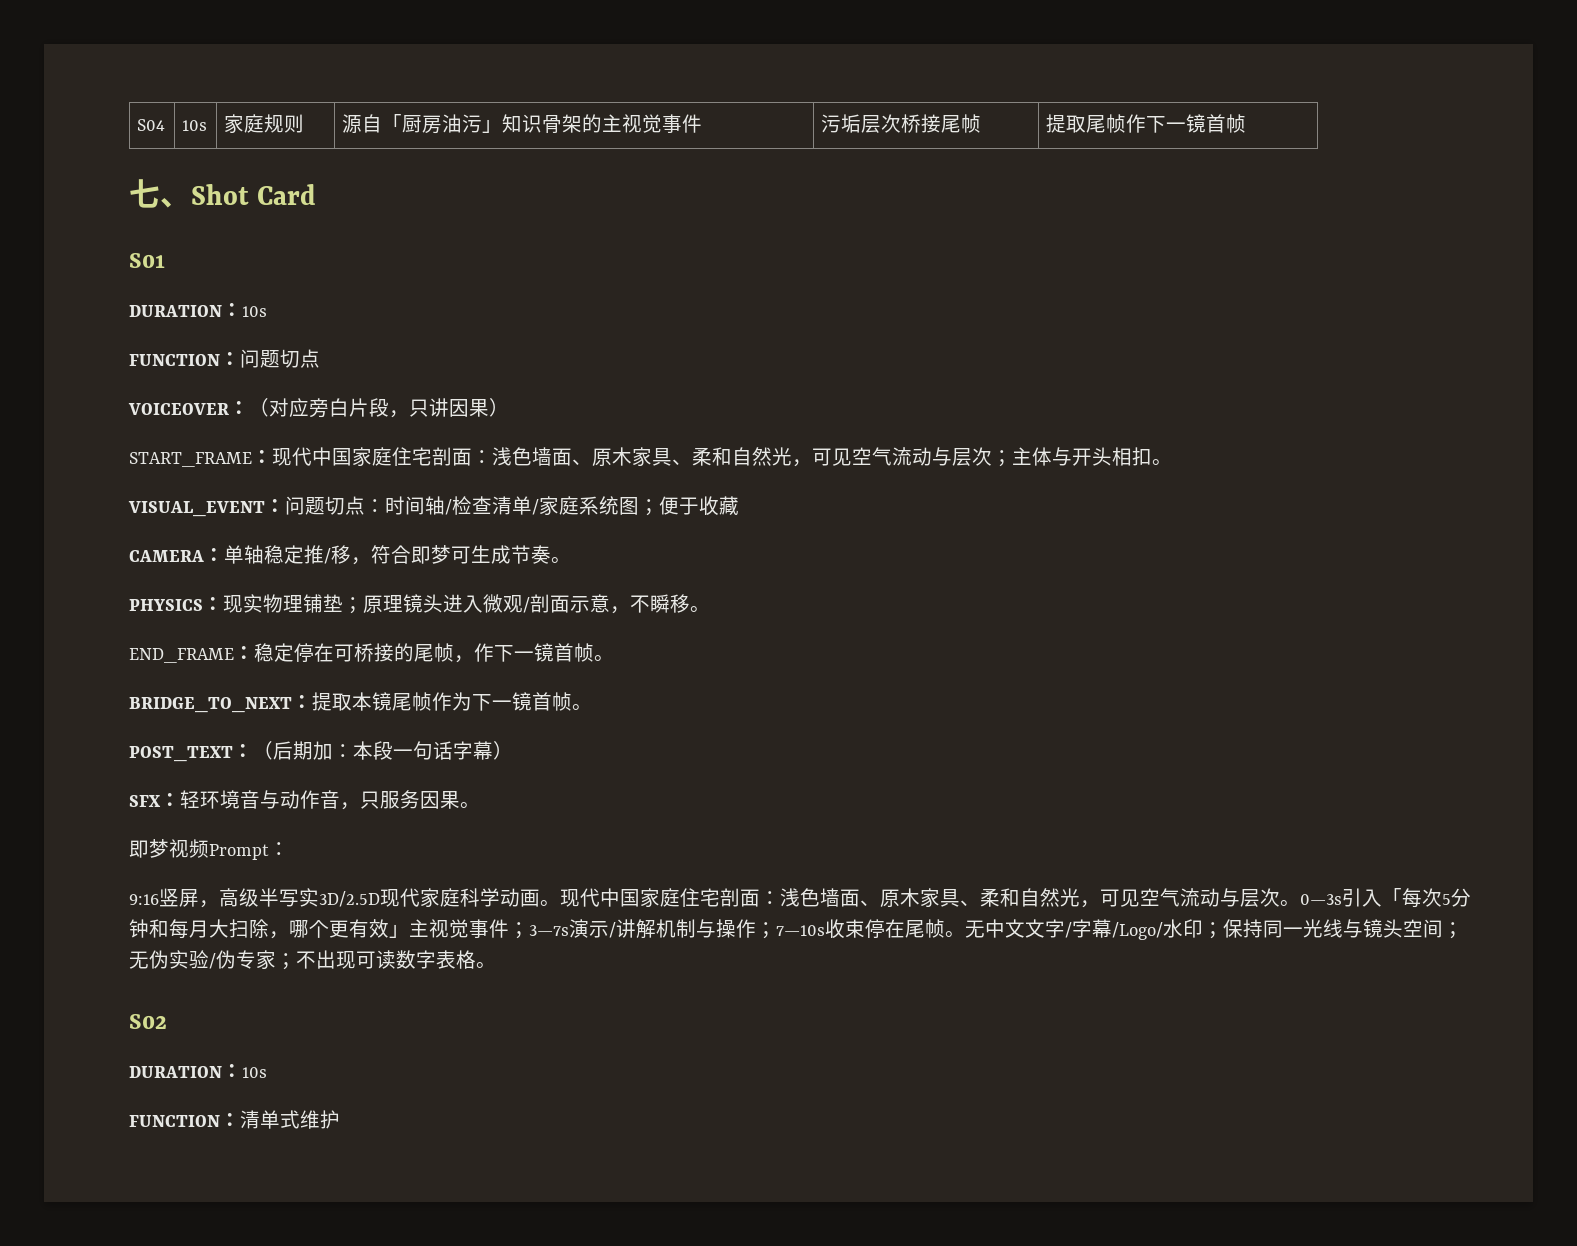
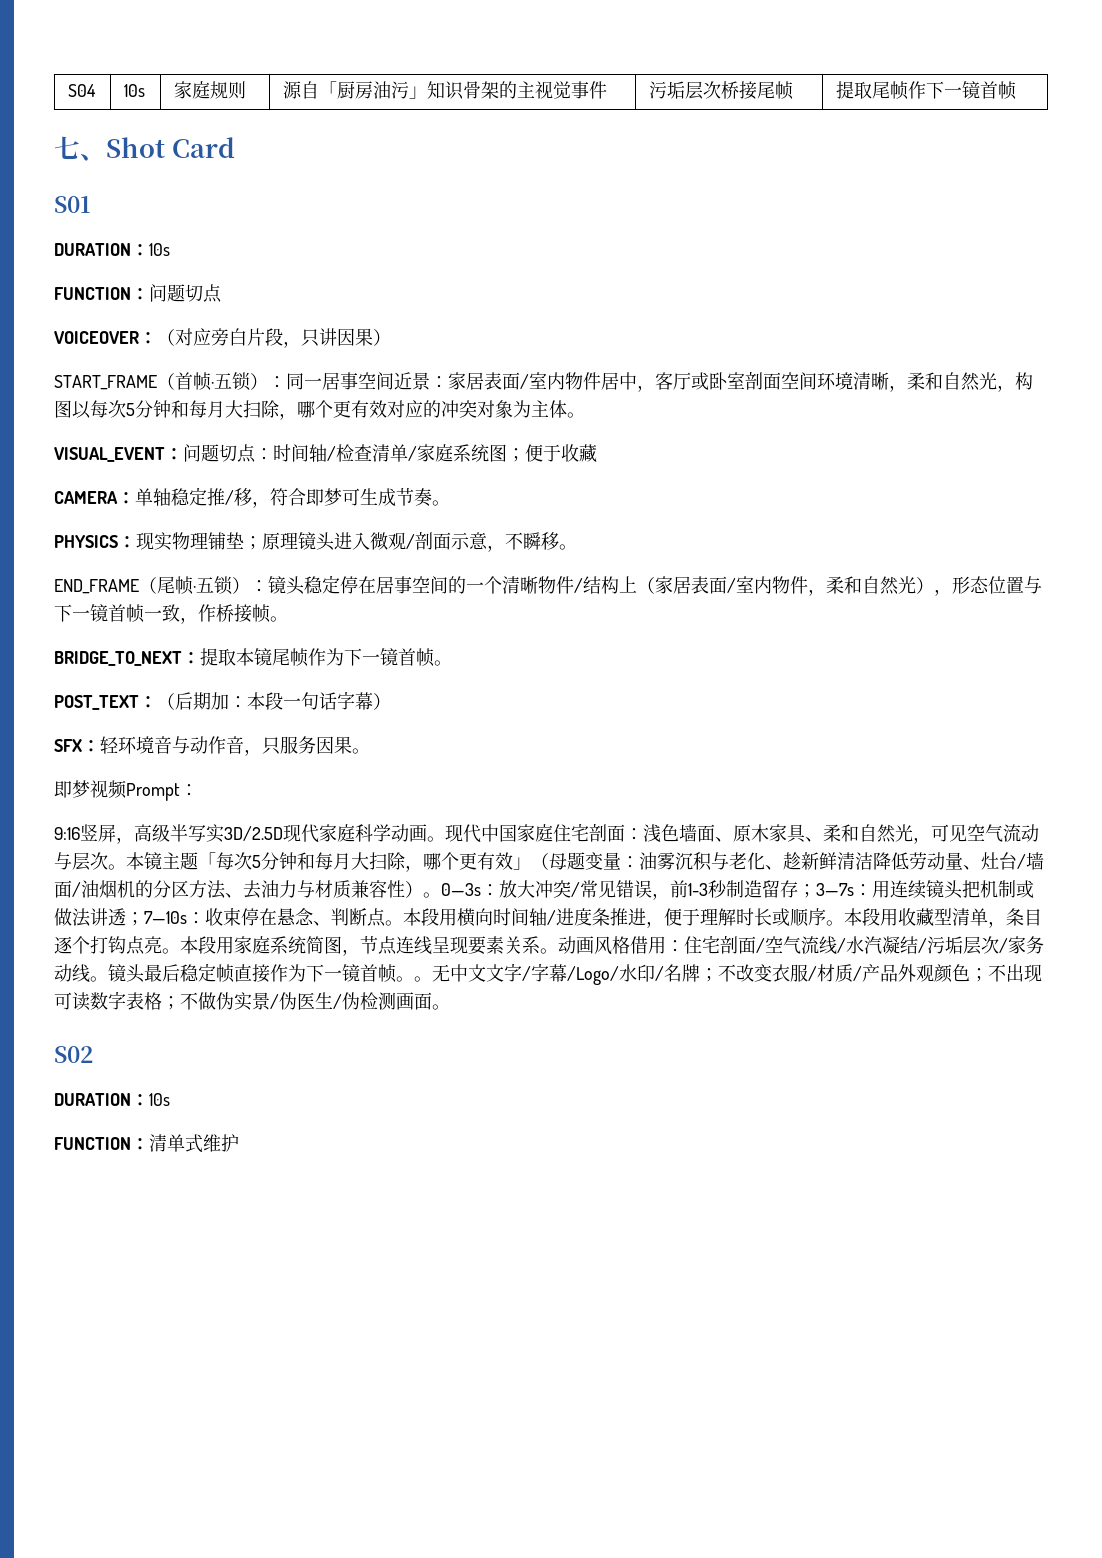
- START_FRAME：现代中国家庭住宅剖面：浅色墙面、原木家具、柔和自然光，可见空气流动与层次；主体与开头相扣。
+ START_FRAME（首帧·五锁）：同一居事空间近景：家居表面/室内物件居中，客厅或卧室剖面空间环境清晰，柔和自然光，构图以每次5分钟和每月大扫除，哪个更有效对应的冲突对象为主体。
- END_FRAME：稳定停在可桥接的尾帧，作下一镜首帧。
+ END_FRAME（尾帧·五锁）：镜头稳定停在居事空间的一个清晰物件/结构上（家居表面/室内物件，柔和自然光），形态位置与下一镜首帧一致，作桥接帧。
- 0—3s引入「每次5分钟和每月大扫除，哪个更有效」主视觉事件；3—7s演示/讲解机制与操作；7—10s收束停在尾帧。
+ 本镜主题「每次5分钟和每月大扫除，哪个更有效」（母题变量：油雾沉积与老化、趁新鲜清洁降低劳动量、灶台/墙面/油烟机的分区方法、去油力与材质兼容性）。0—3s：放大冲突/常见错误，前1-3秒制造留存；3—7s：用连续镜头把机制或做法讲透；7—10s：收束停在悬念、判断点。本段用横向时间轴/进度条推进，便于理解时长或顺序。本段用收藏型清单，条目逐个打钩点亮。本段用家庭系统简图，节点连线呈现要素关系。动画风格借用：住宅剖面/空气流线/水汽凝结/污垢层次/家务动线。镜头最后稳定帧直接作为下一镜首帧。。
- 无中文文字/字幕/Logo/水印；保持同一光线与镜头空间；无伪实验/伪专家；不出现可读数字表格。
+ 无中文文字/字幕/Logo/水印/名牌；不改变衣服/材质/产品外观颜色；不出现可读数字表格；不做伪实景/伪医生/伪检测画面。

